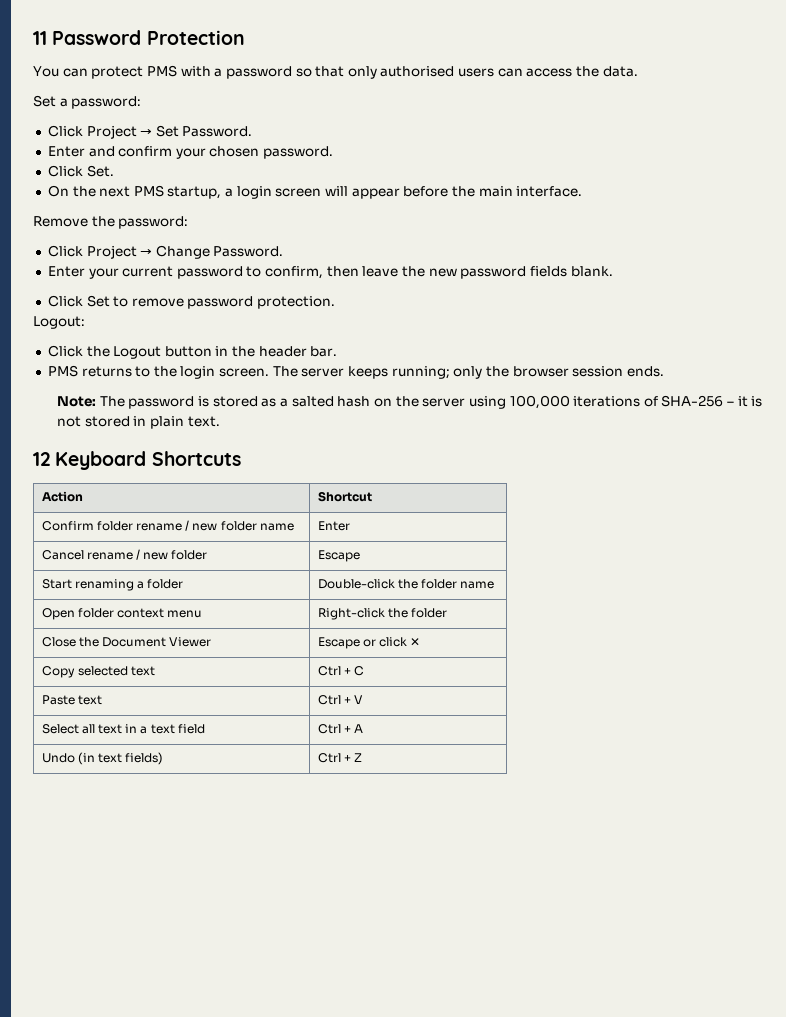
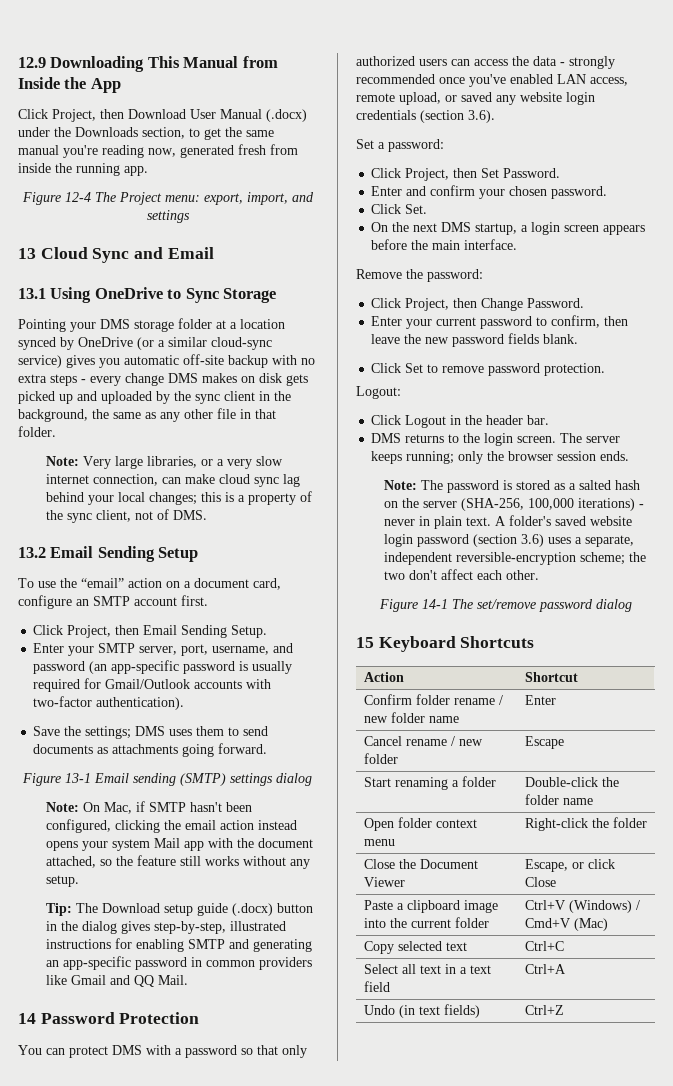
- 11 Password Protection
+ 12.9 Downloading This Manual from Inside the App
+ Click Project, then Download User Manual (.docx) under the Downloads section, to get the same manual you're reading now, generated fresh from inside the running app.
+ Figure 12-4 The Project menu: export, import, and settings
+ 13 Cloud Sync and Email
+ 13.1 Using OneDrive to Sync Storage
+ Pointing your DMS storage folder at a location synced by OneDrive (or a similar cloud-sync service) gives you automatic off-site backup with no extra steps - every change DMS makes on disk gets picked up and uploaded by the sync client in the background, the same as any other file in that folder.
+ Note: Very large libraries, or a very slow internet connection, can make cloud sync lag behind your local changes; this is a property of the sync client, not of DMS.
+ 13.2 Email Sending Setup
+ To use the “email” action on a document card, configure an SMTP account first.
+ Click Project, then Email Sending Setup.
+ Enter your SMTP server, port, username, and password (an app-specific password is usually required for Gmail/Outlook accounts with two-factor authentication).
+ Save the settings; DMS uses them to send documents as attachments going forward.
+ Figure 13-1 Email sending (SMTP) settings dialog
+ Note: On Mac, if SMTP hasn't been configured, clicking the email action instead opens your system Mail app with the document attached, so the feature still works without any setup.
+ Tip: The Download setup guide (.docx) button in the dialog gives step-by-step, illustrated instructions for enabling SMTP and generating an app-specific password in common providers like Gmail and QQ Mail.
+ 14 Password Protection
- You can protect PMS with a password so that only authorised users can access the data.
+ You can protect DMS with a password so that only authorized users can access the data - strongly recommended once you've enabled LAN access, remote upload, or saved any website login credentials (section 3.6).
- Click Project → Set Password.
+ Click Project, then Set Password.
- On the next PMS startup, a login screen will appear before the main interface.
+ On the next DMS startup, a login screen appears before the main interface.
- Click Project → Change Password.
+ Click Project, then Change Password.
- Click the Logout button in the header bar.
+ Click Logout in the header bar.
- PMS returns to the login screen.
+ DMS returns to the login screen.
- Note: The password is stored as a salted hash on the server using 100,000 iterations of SHA-256 – it is not stored in plain text.
- 12 Keyboard Shortcuts
+ Note: The password is stored as a salted hash on the server (SHA-256, 100,000 iterations) - never in plain text. A folder's saved website login password (section 3.6) uses a separate, independent reversible-encryption scheme; the two don't affect each other.
+ Figure 14-1 The set/remove password dialog
+ 15 Keyboard Shortcuts
- Close the Document Viewer | Escape or click ✕
- Copy selected text | Ctrl + C
- Paste text | Ctrl + V
+ Close the Document Viewer | Escape, or click Close
+ Paste a clipboard image into the current folder | Ctrl+V (Windows) / Cmd+V (Mac)
+ Copy selected text | Ctrl+C
- Select all text in a text field | Ctrl + A
+ Select all text in a text field | Ctrl+A
- Undo (in text fields) | Ctrl + Z
+ Undo (in text fields) | Ctrl+Z

